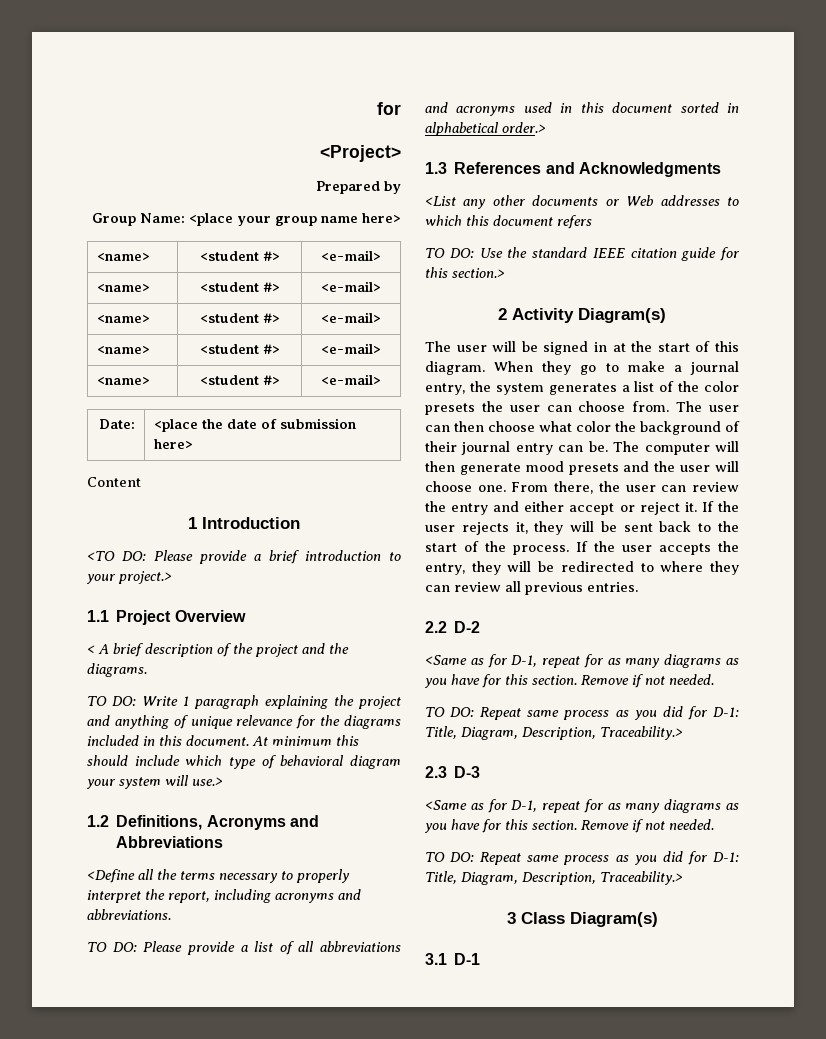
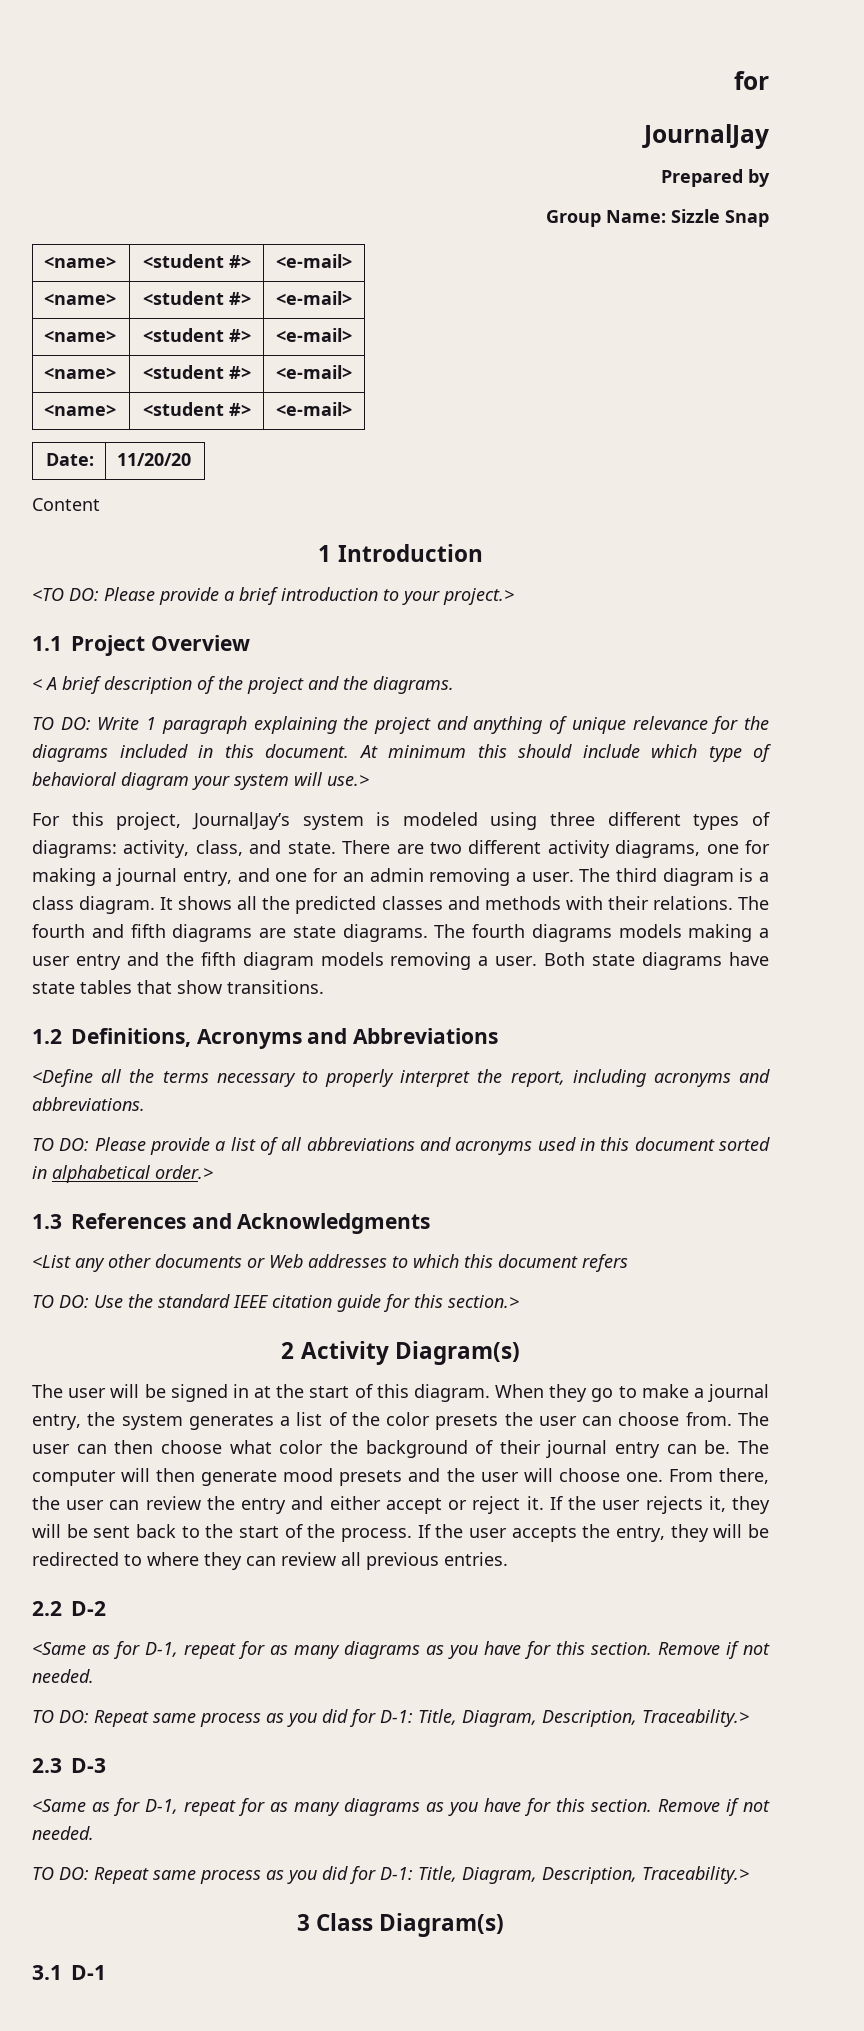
- <Project>
+ JournalJay
- Group Name: <place your group name here>
+ Group Name: Sizzle Snap
- Date: | <place the date of submission here>
+ Date: | 11/20/20
+ For this project, JournalJay’s system is modeled using three different types of diagrams: activity, class, and state. There are two different activity diagrams, one for making a journal entry, and one for an admin removing a user. The third diagram is a class diagram. It shows all the predicted classes and methods with their relations. The fourth and fifth diagrams are state diagrams. The fourth diagrams models making a user entry and the fifth diagram models removing a user. Both state diagrams have state tables that show transitions.

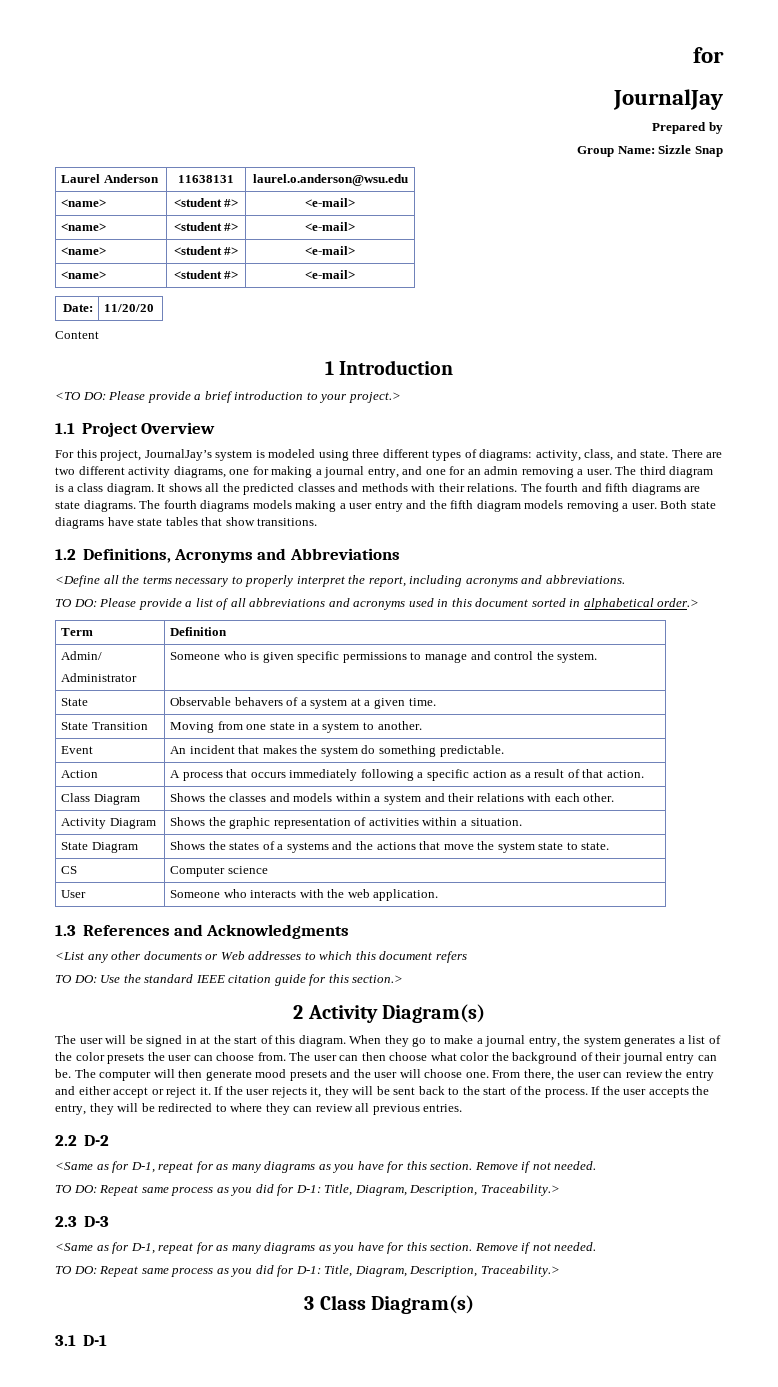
  Group Name: Sizzle Snap
- <name> | <student #> | <e-mail>
+ Laurel Anderson | 11638131 | laurel.o.anderson@wsu.edu
- < A brief description of the project and the diagrams.
- TO DO: Write 1 paragraph explaining the project and anything of unique relevance for the diagrams included in this document. At minimum this should include which type of behavioral diagram your system will use.>
+ Term | Definition
+ Admin/
+ Administrator | Someone who is given specific permissions to manage and control the system.
+ State | Observable behavers of a system at a given time.
+ State Transition | Moving from one state in a system to another.
+ Event | An incident that makes the system do something predictable.
+ Action | A process that occurs immediately following a specific action as a result of that action.
+ Class Diagram | Shows the classes and models within a system and their relations with each other.
+ Activity Diagram | Shows the graphic representation of activities within a situation.
+ State Diagram | Shows the states of a systems and the actions that move the system state to state.
+ CS | Computer science
+ User | Someone who interacts with the web application.

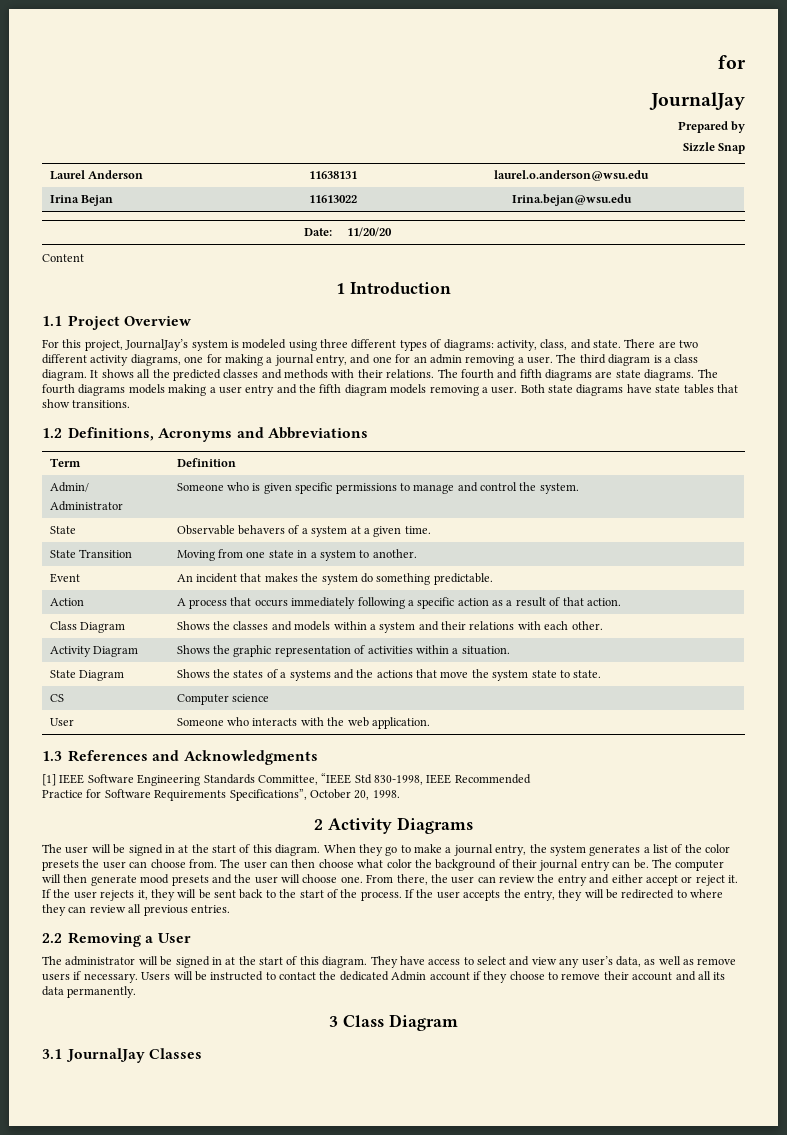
- Group Name: Sizzle Snap
+ Sizzle Snap
  Laurel Anderson | 11638131 | laurel.o.anderson@wsu.edu
- <name> | <student #> | <e-mail>
- <name> | <student #> | <e-mail>
- <name> | <student #> | <e-mail>
- <name> | <student #> | <e-mail>
+ Irina Bejan | 11613022 | Irina.bejan@wsu.edu
- <TO DO: Please provide a brief introduction to your project.>
- <Define all the terms necessary to properly interpret the report, including acronyms and abbreviations.
- TO DO: Please provide a list of all abbreviations and acronyms used in this document sorted in alphabetical order.>
- <List any other documents or Web addresses to which this document refers
- TO DO: Use the standard IEEE citation guide for this section.>
+ [1] IEEE Software Engineering Standards Committee, “IEEE Std 830-1998, IEEE Recommended
+ Practice for Software Requirements Specifications”, October 20, 1998.
- 2 Activity Diagram(s)
+ 2 Activity Diagrams
- 2.2 D-2
- <Same as for D-1, repeat for as many diagrams as you have for this section. Remove if not needed.
- TO DO: Repeat same process as you did for D-1: Title, Diagram, Description, Traceability.>
- 2.3 D-3
- <Same as for D-1, repeat for as many diagrams as you have for this section. Remove if not needed.
- TO DO: Repeat same process as you did for D-1: Title, Diagram, Description, Traceability.>
+ 2.2 Removing a User
+ The administrator will be signed in at the start of this diagram. They have access to select and view any user’s data, as well as remove users if necessary. Users will be instructed to contact the dedicated Admin account if they choose to remove their account and all its data permanently.
- 3 Class Diagram(s)
+ 3 Class Diagram
- 3.1 D-1
+ 3.1 JournalJay Classes

